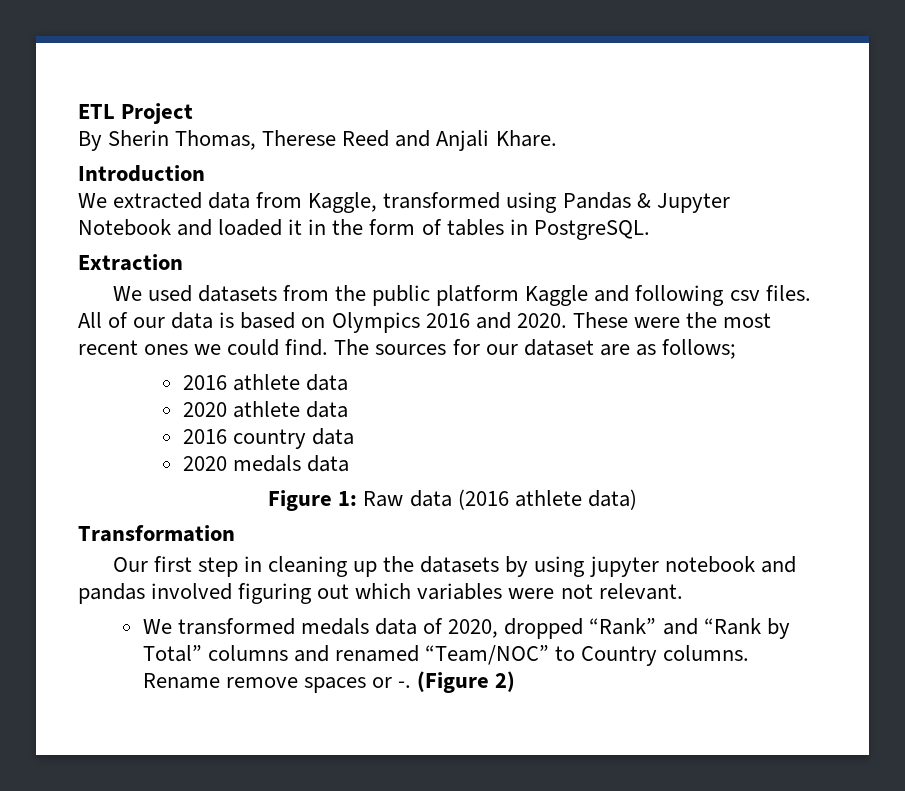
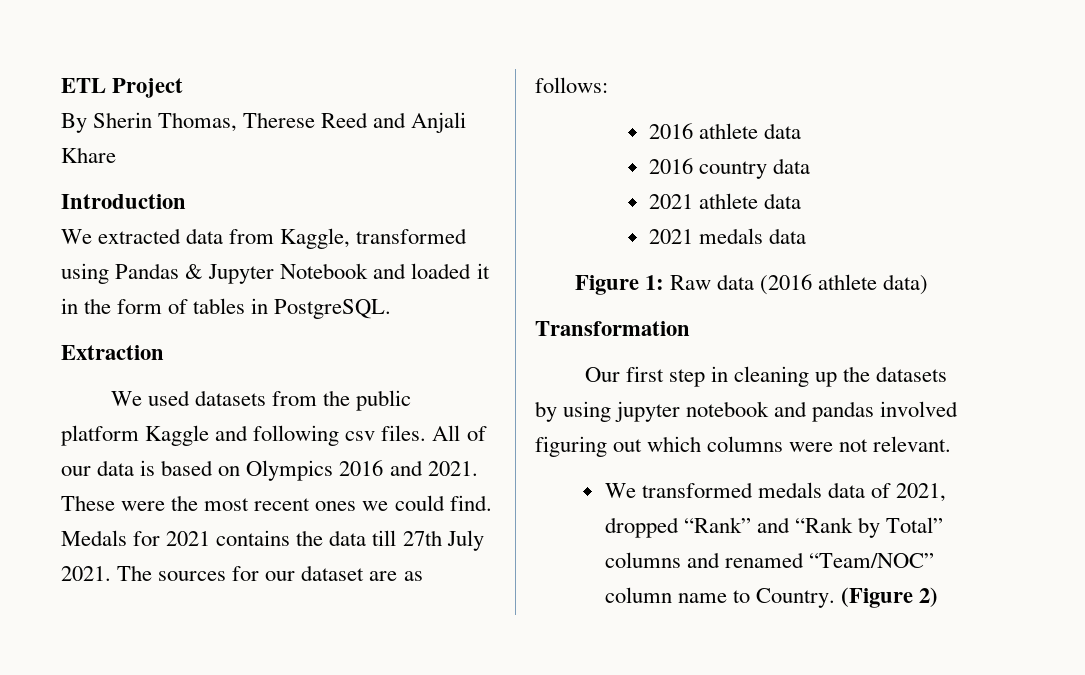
- By Sherin Thomas, Therese Reed and Anjali Khare.
+ By Sherin Thomas, Therese Reed and Anjali Khare
- All of our data is based on Olympics 2016 and 2020.
+ All of our data is based on Olympics 2016 and 2021.
+ Medals for 2021 contains the data till 27th July 2021.
- The sources for our dataset are as follows;
+ The sources for our dataset are as follows:
- 2020 athlete data
- 2020 medals data
+ 2021 athlete data
+ 2021 medals data
- Our first step in cleaning up the datasets by using jupyter notebook and pandas involved figuring out which variables were not relevant.
+ Our first step in cleaning up the datasets by using jupyter notebook and pandas involved figuring out which columns were not relevant.
- We transformed medals data of 2020, dropped “Rank” and “Rank by Total” columns and renamed “Team/NOC” to Country columns. Rename remove spaces or -.
+ We transformed medals data of 2021, dropped “Rank” and “Rank by Total” columns and renamed “Team/NOC” column name to Country.

